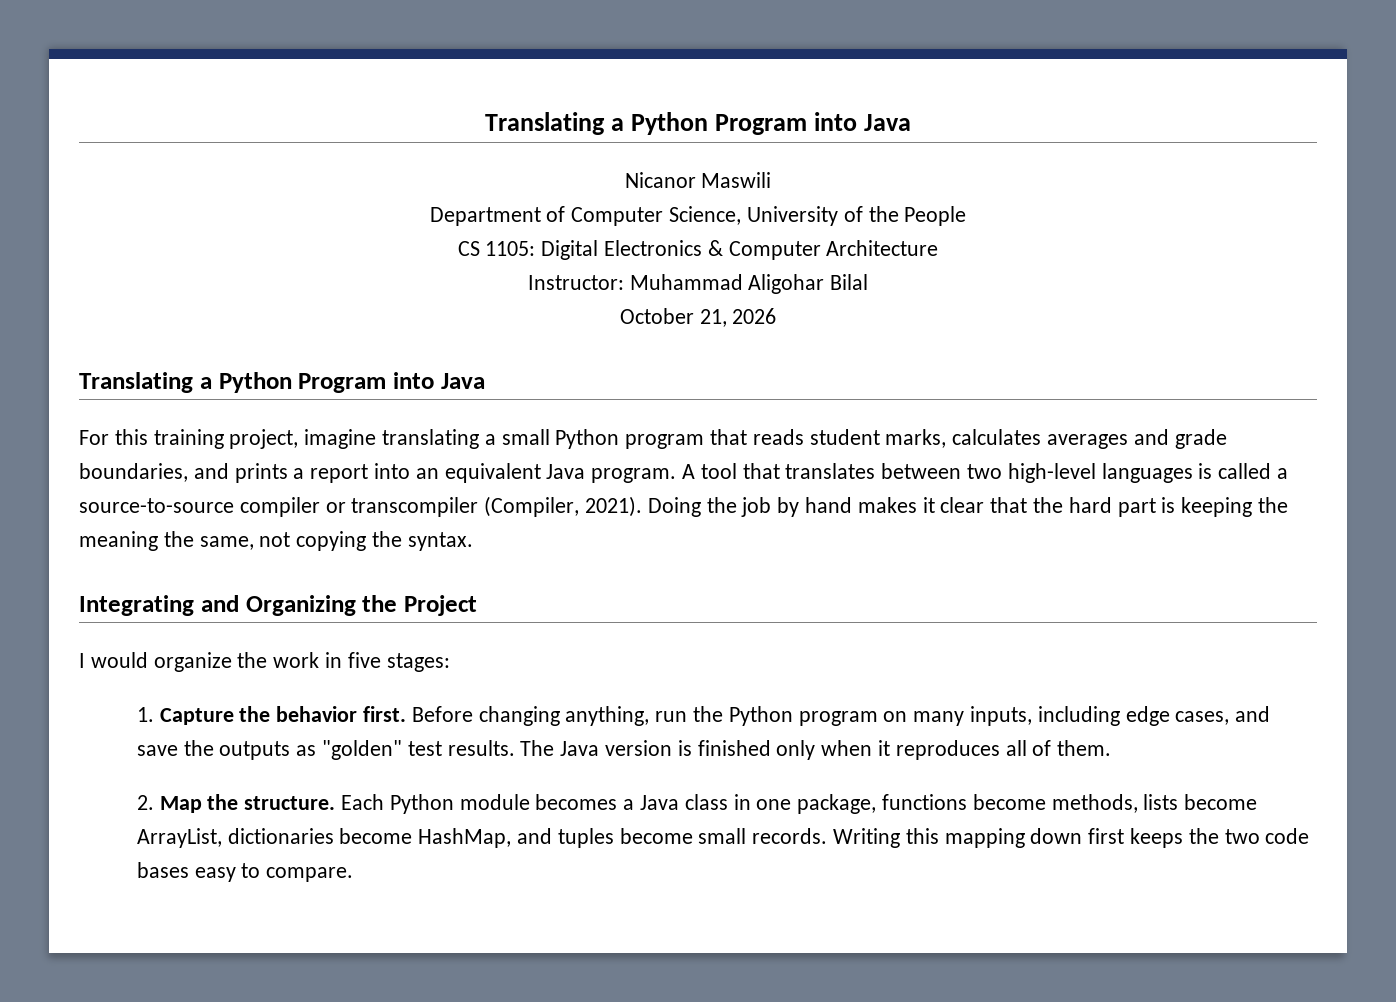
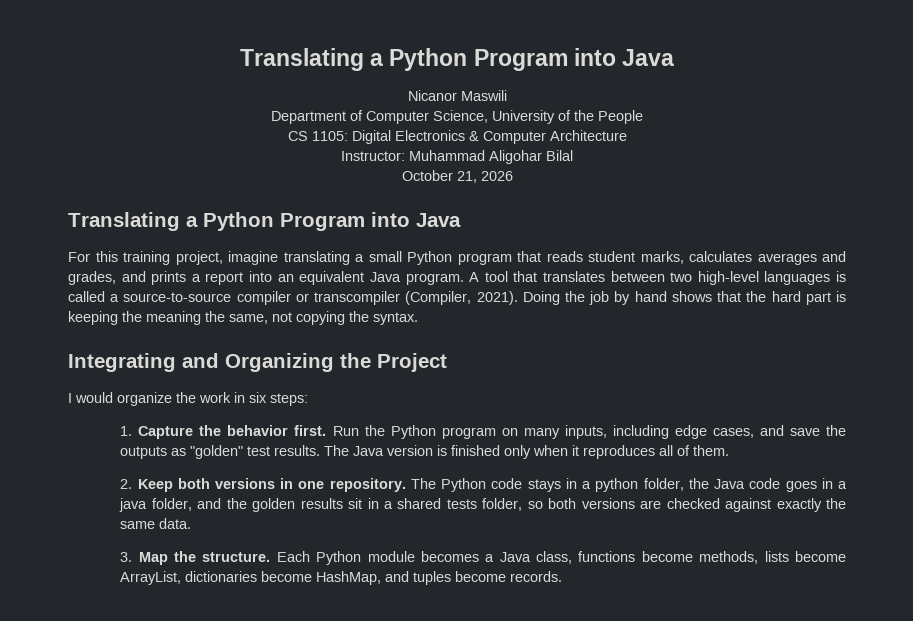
- For this training project, imagine translating a small Python program that reads student marks, calculates averages and grade boundaries, and prints a report into an equivalent Java program.
+ For this training project, imagine translating a small Python program that reads student marks, calculates averages and grades, and prints a report into an equivalent Java program.
- Doing the job by hand makes it clear that the hard part is keeping the meaning the same, not copying the syntax.
+ Doing the job by hand shows that the hard part is keeping the meaning the same, not copying the syntax.
- I would organize the work in five stages:
+ I would organize the work in six steps:
- Before changing anything, run the Python program on many inputs, including edge cases, and save the outputs as "golden" test results.
+ Run the Python program on many inputs, including edge cases, and save the outputs as "golden" test results.
- 2. Map the structure.
+ 2. Keep both versions in one repository. The Python code stays in a python folder, the Java code goes in a java folder, and the golden results sit in a shared tests folder, so both versions are checked against exactly the same data.
+ 3. Map the structure.
- Each Python module becomes a Java class in one package, functions become methods, lists become ArrayList, dictionaries become HashMap, and tuples become small records. Writing this mapping down first keeps the two code bases easy to compare.
+ Each Python module becomes a Java class, functions become methods, lists become ArrayList, dictionaries become HashMap, and tuples become records.

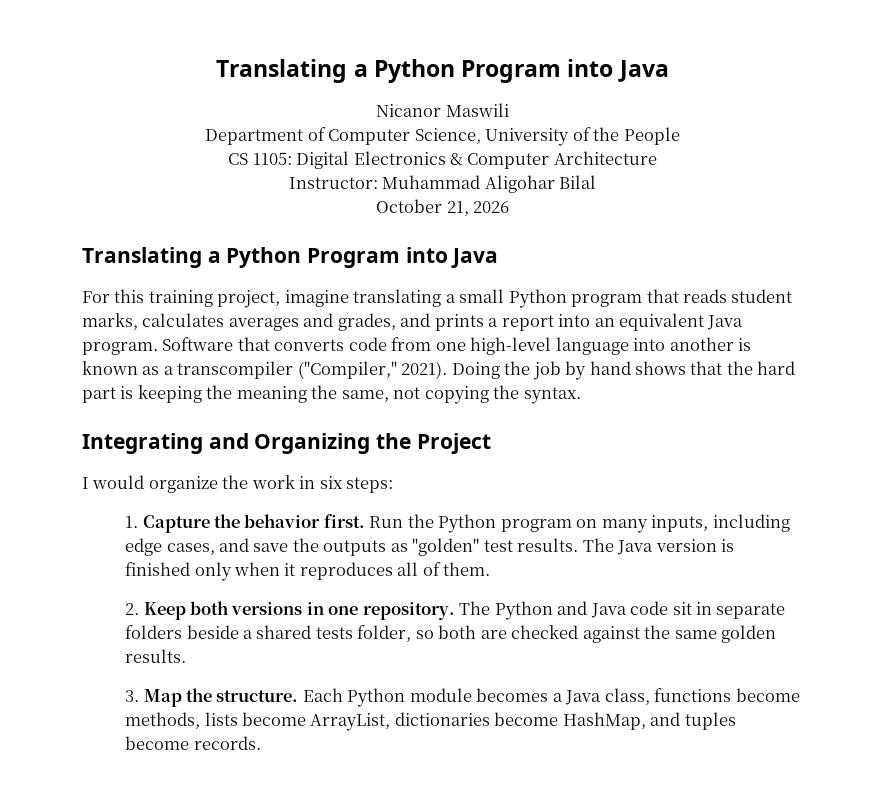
- A tool that translates between two high-level languages is called a source-to-source compiler or transcompiler (Compiler, 2021).
+ Software that converts code from one high-level language into another is known as a transcompiler ("Compiler," 2021).
- The Python code stays in a python folder, the Java code goes in a java folder, and the golden results sit in a shared tests folder, so both versions are checked against exactly the same data.
+ The Python and Java code sit in separate folders beside a shared tests folder, so both are checked against the same golden results.

